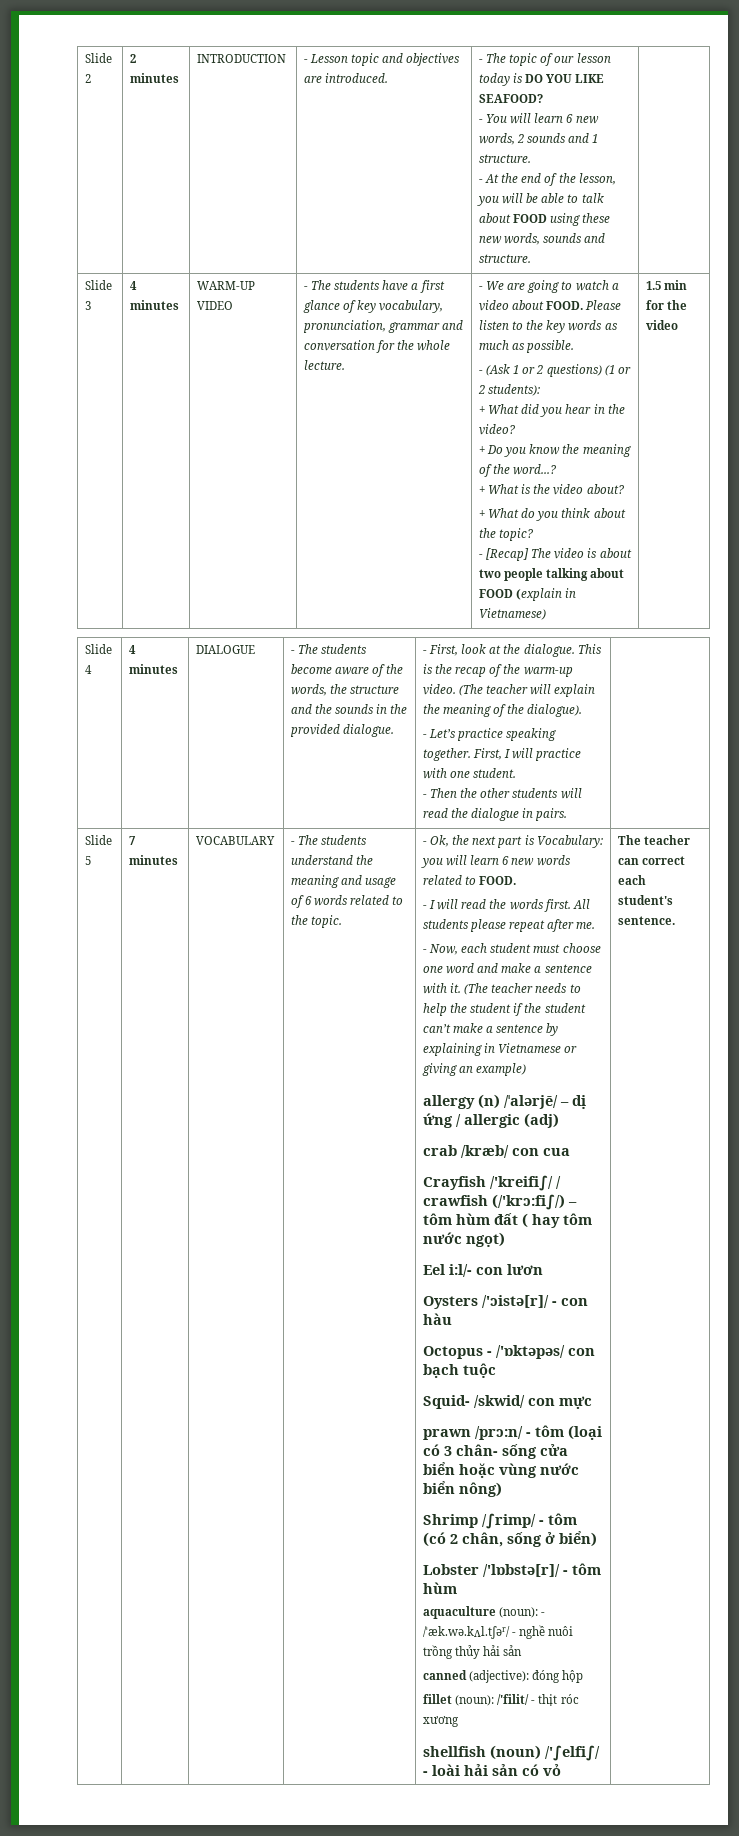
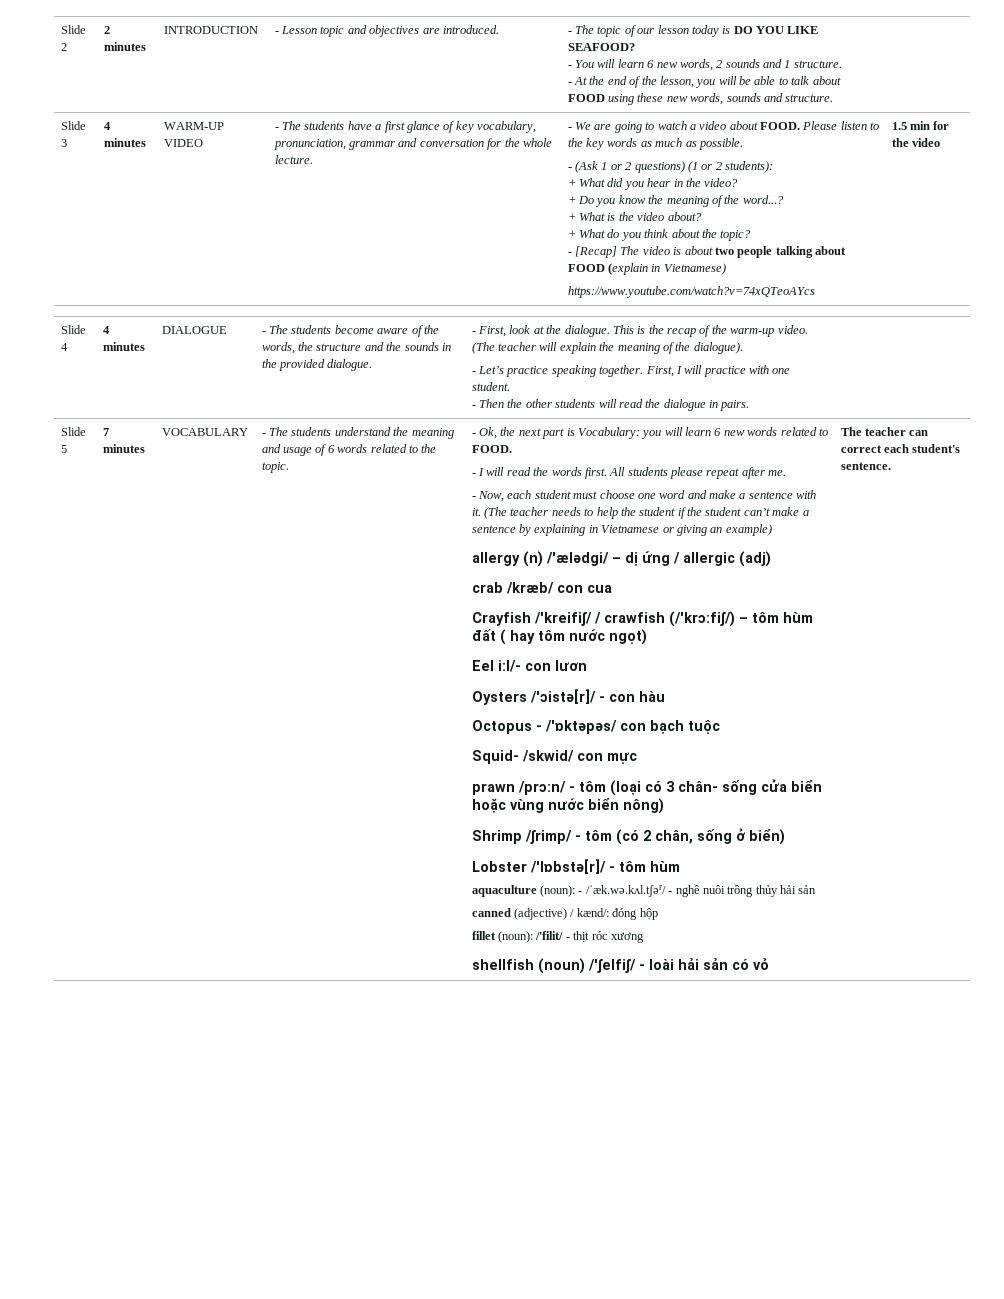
+ https://www.youtube.com/watch?v=74xQTeoAYcs
- allergy (n) /ˈalərjē/ – dị ứng / allergic (adj)
+ allergy (n) /'ælədgi/ – dị ứng / allergic (adj)
- canned (adjective): đóng hộp
+ canned (adjective) / kænd/: đóng hộp

